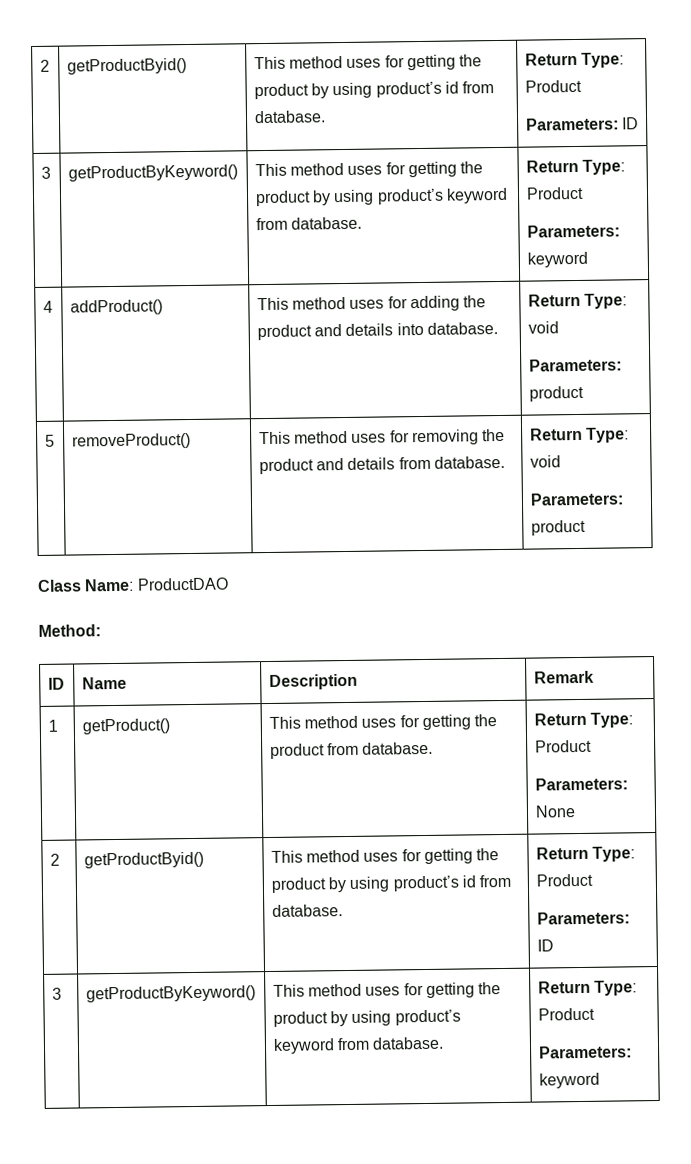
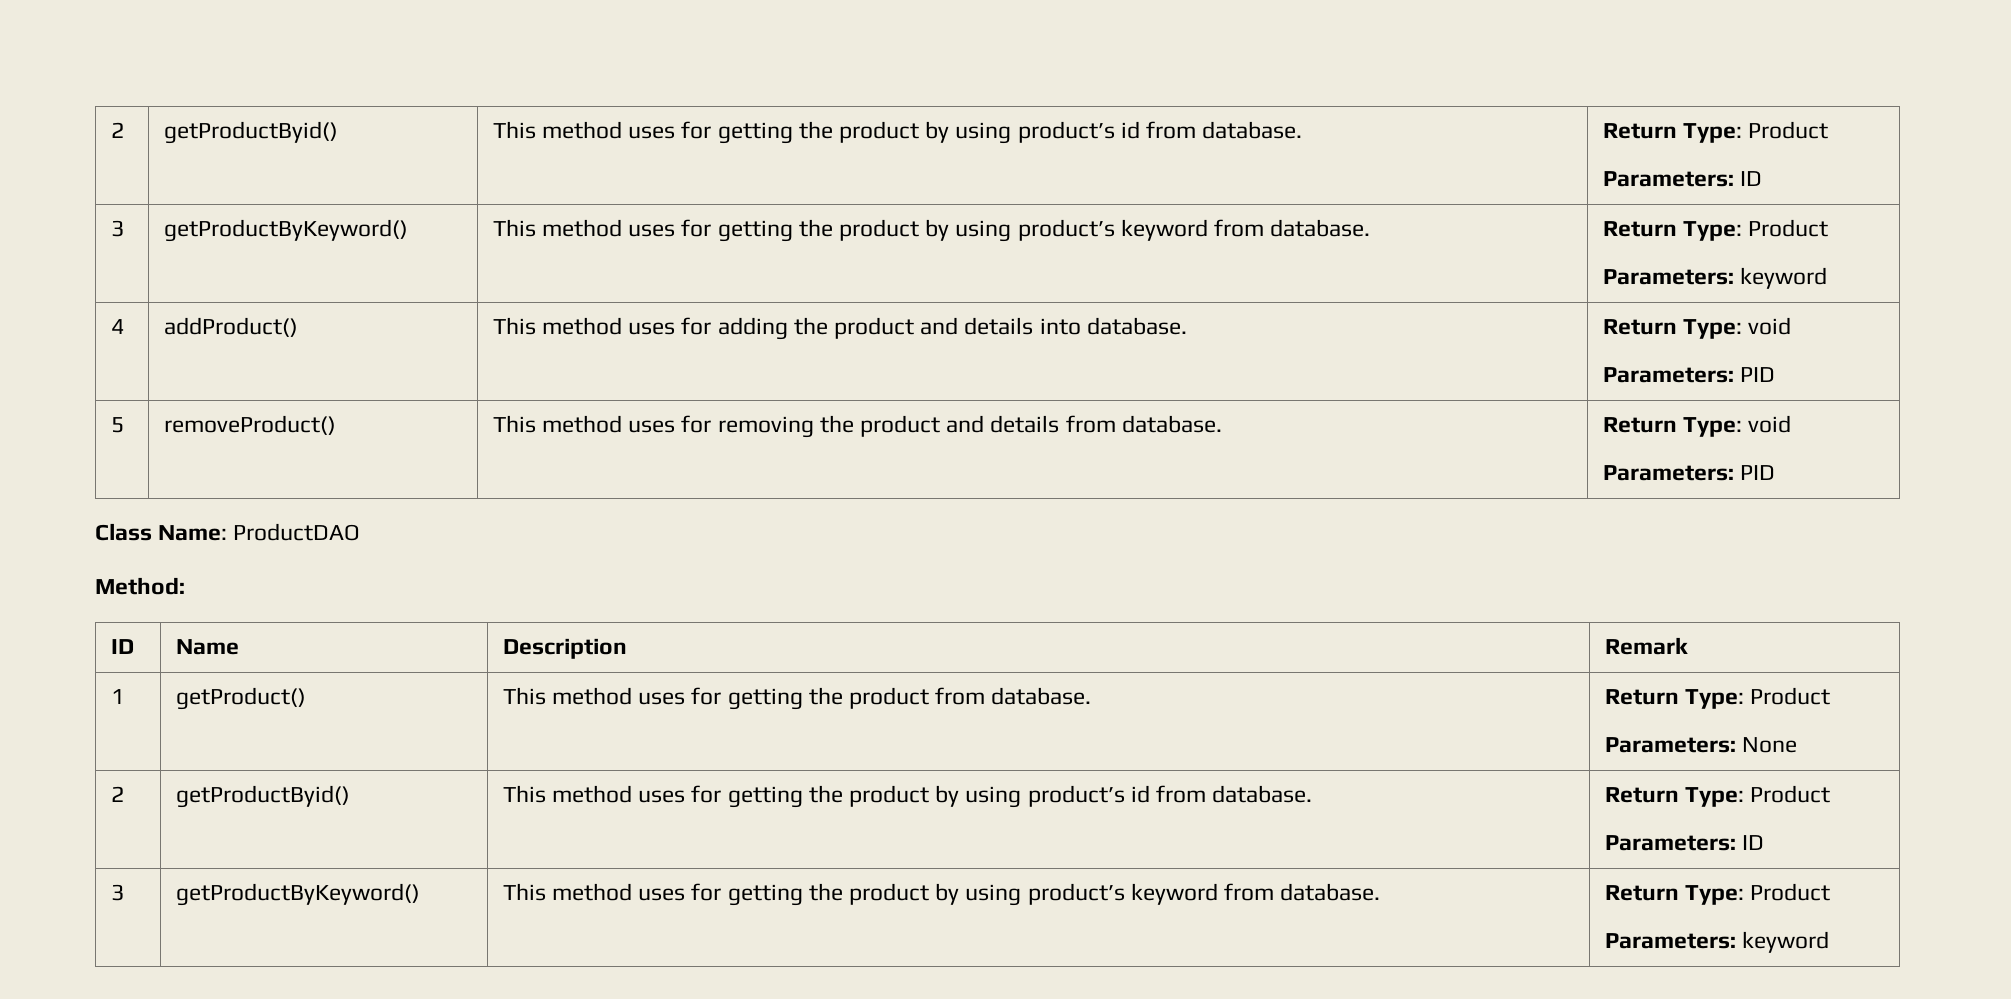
  4 | addProduct() | This method uses for adding the product and details into database. | Return Type: void
- Parameters: product
+ Parameters: PID
  5 | removeProduct() | This method uses for removing the product and details from database. | Return Type: void
- Parameters: product
+ Parameters: PID

